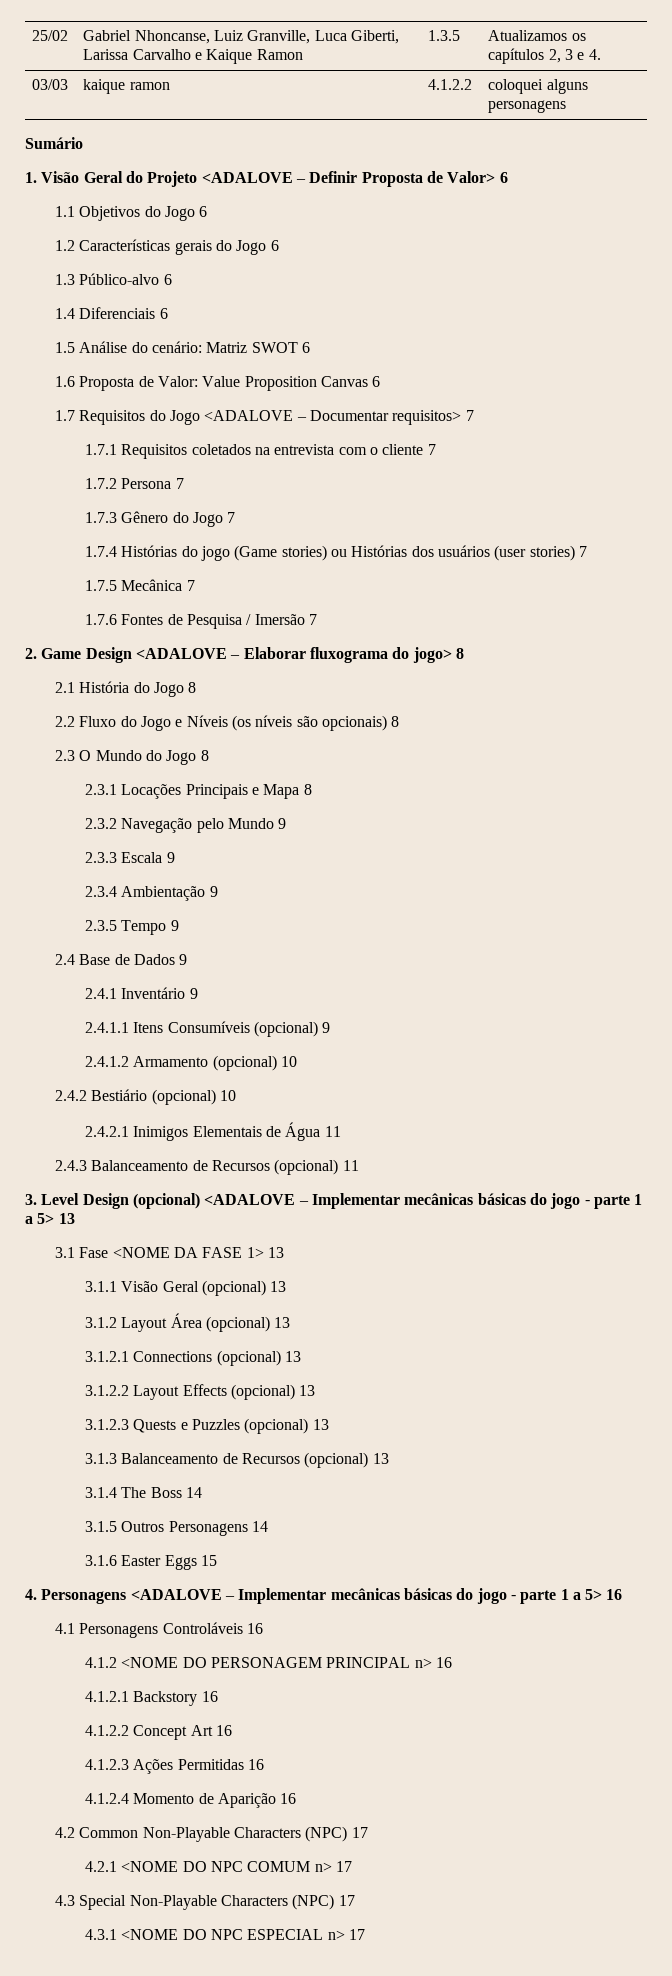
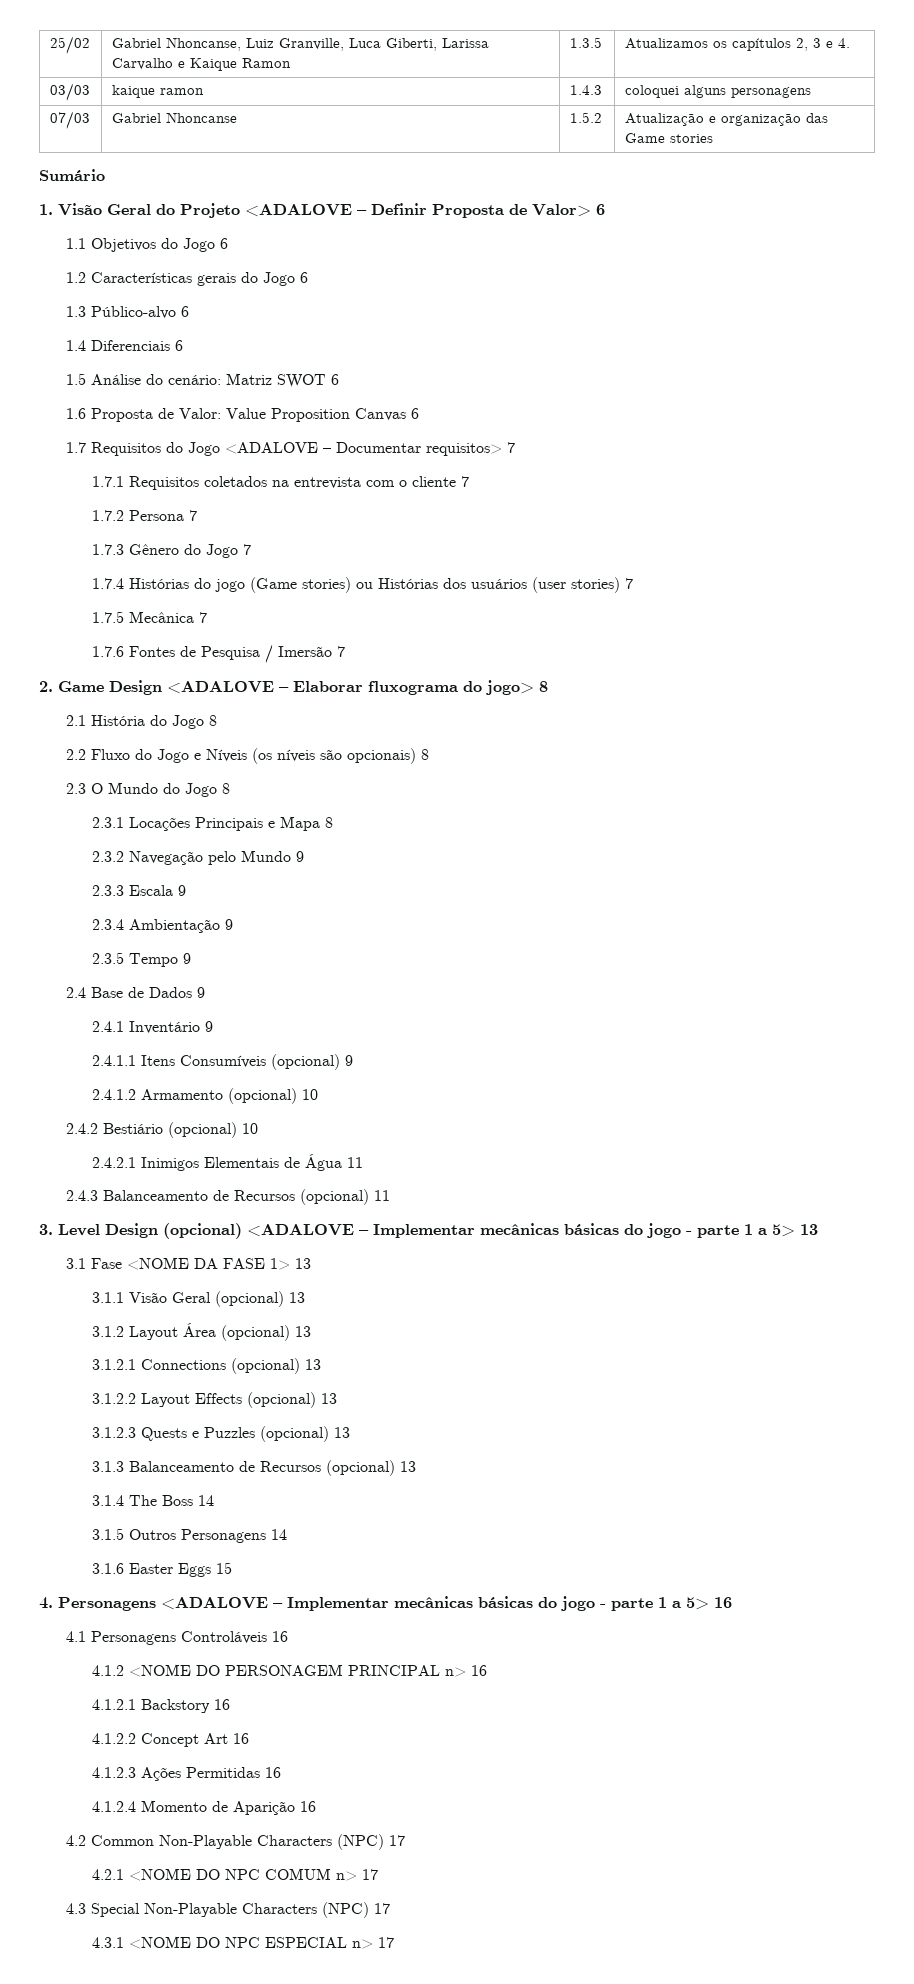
- 03/03 | kaique ramon | 4.1.2.2 | coloquei alguns personagens
+ 03/03 | kaique ramon | 1.4.3 | coloquei alguns personagens
+ 07/03 | Gabriel Nhoncanse | 1.5.2 | Atualização e organização das Game stories

